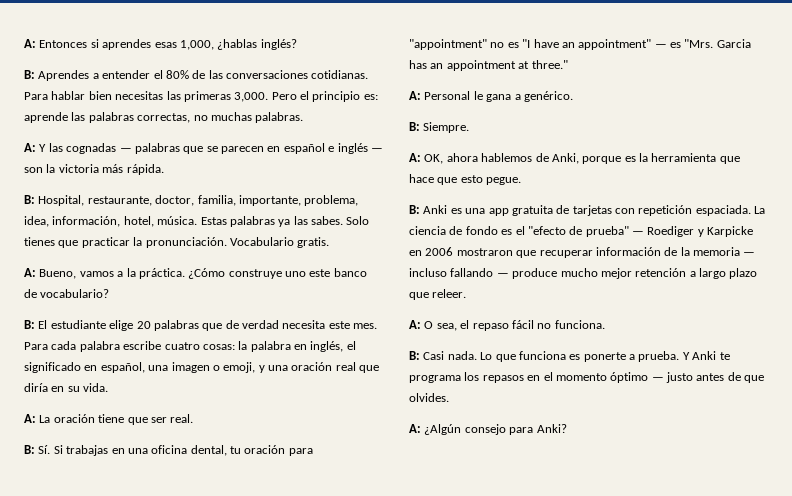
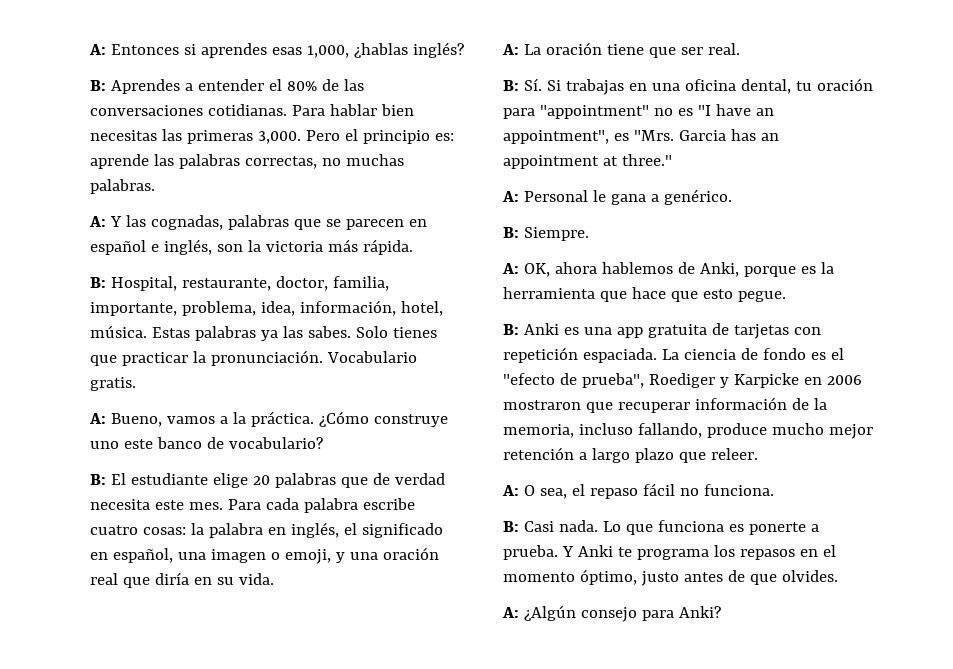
- A: Y las cognadas — palabras que se parecen en español e inglés — son la victoria más rápida.
+ A: Y las cognadas, palabras que se parecen en español e inglés, son la victoria más rápida.
- B: Sí. Si trabajas en una oficina dental, tu oración para "appointment" no es "I have an appointment" — es "Mrs. Garcia has an appointment at three."
+ B: Sí. Si trabajas en una oficina dental, tu oración para "appointment" no es "I have an appointment", es "Mrs. Garcia has an appointment at three."
- La ciencia de fondo es el "efecto de prueba" — Roediger y Karpicke en 2006 mostraron que recuperar información de la memoria — incluso fallando — produce mucho mejor retención a largo plazo que releer.
+ La ciencia de fondo es el "efecto de prueba", Roediger y Karpicke en 2006 mostraron que recuperar información de la memoria, incluso fallando, produce mucho mejor retención a largo plazo que releer.
- Y Anki te programa los repasos en el momento óptimo — justo antes de que olvides.
+ Y Anki te programa los repasos en el momento óptimo, justo antes de que olvides.

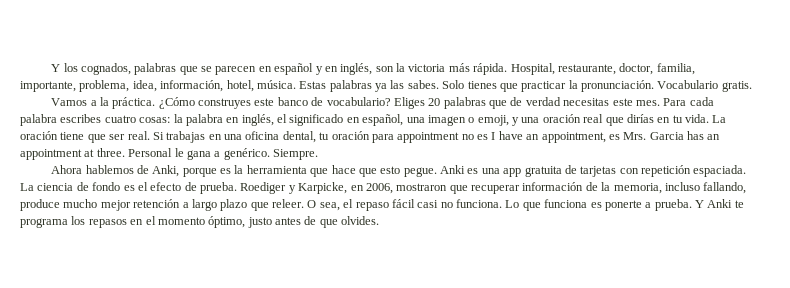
- A: Entonces si aprendes esas 1,000, ¿hablas inglés?
- B: Aprendes a entender el 80% de las conversaciones cotidianas. Para hablar bien necesitas las primeras 3,000. Pero el principio es: aprende las palabras correctas, no muchas palabras.
- A: Y las cognadas, palabras que se parecen en español e inglés, son la victoria más rápida.
- B: Hospital, restaurante, doctor, familia, importante, problema, idea, información, hotel, música.
+ Y los cognados, palabras que se parecen en español y en inglés, son la victoria más rápida. Hospital, restaurante, doctor, familia, importante, problema, idea, información, hotel, música.
- A: Bueno, vamos a la práctica.
+ Vamos a la práctica.
- ¿Cómo construye uno este banco de vocabulario?
- B: El estudiante elige 20 palabras que de verdad necesita este mes.
+ ¿Cómo construyes este banco de vocabulario? Eliges 20 palabras que de verdad necesitas este mes.
- Para cada palabra escribe cuatro cosas: la palabra en inglés, el significado en español, una imagen o emoji, y una oración real que diría en su vida.
- A: La oración tiene que ser real.
- B: Sí. Si trabajas en una oficina dental, tu oración para "appointment" no es "I have an appointment", es "Mrs. Garcia has an appointment at three."
- A: Personal le gana a genérico.
- B: Siempre.
+ Para cada palabra escribes cuatro cosas: la palabra en inglés, el significado en español, una imagen o emoji, y una oración real que dirías en tu vida. La oración tiene que ser real. Si trabajas en una oficina dental, tu oración para appointment no es I have an appointment, es Mrs. Garcia has an appointment at three. Personal le gana a genérico. Siempre.
- A: OK, ahora hablemos de Anki, porque es la herramienta que hace que esto pegue.
- B: Anki es una app gratuita de tarjetas con repetición espaciada.
+ Ahora hablemos de Anki, porque es la herramienta que hace que esto pegue. Anki es una app gratuita de tarjetas con repetición espaciada.
- La ciencia de fondo es el "efecto de prueba", Roediger y Karpicke en 2006 mostraron que recuperar información de la memoria, incluso fallando, produce mucho mejor retención a largo plazo que releer.
- A: O sea, el repaso fácil no funciona.
- B: Casi nada.
+ La ciencia de fondo es el efecto de prueba. Roediger y Karpicke, en 2006, mostraron que recuperar información de la memoria, incluso fallando, produce mucho mejor retención a largo plazo que releer. O sea, el repaso fácil casi no funciona.
- A: ¿Algún consejo para Anki?

